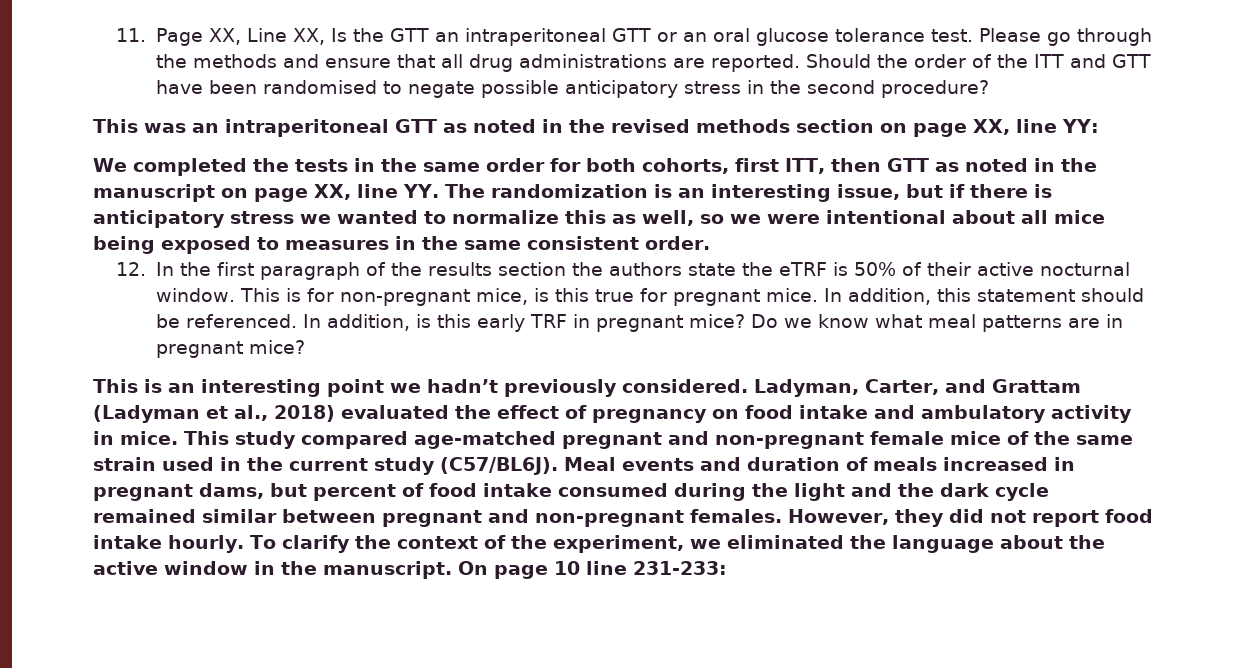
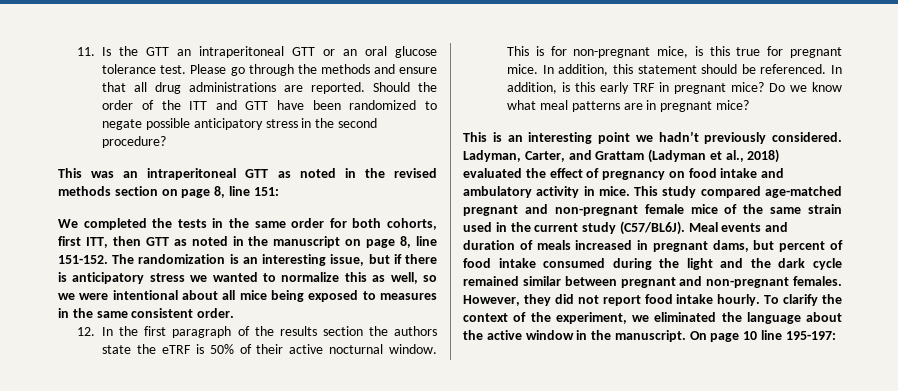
- 11. Page XX, Line XX, Is the GTT an intraperitoneal GTT or an oral glucose tolerance test.
+ 11. Is the GTT an intraperitoneal GTT or an oral glucose tolerance test.
- Should the order of the ITT and GTT have been randomised to negate possible anticipatory stress in the second procedure?
+ Should the order of the ITT and GTT have been randomized to negate possible anticipatory stress in the second procedure?
- This was an intraperitoneal GTT as noted in the revised methods section on page XX, line YY:
+ This was an intraperitoneal GTT as noted in the revised methods section on page 8, line 151:
- We completed the tests in the same order for both cohorts, first ITT, then GTT as noted in the manuscript on page XX, line YY. The randomization is an interesting issue, but if there is anticipatory stress we wanted to normalize this as well, so we were intentional about all mice being exposed to measures in the same consistent order.
+ We completed the tests in the same order for both cohorts, first ITT, then GTT as noted in the manuscript on page 8, line 151-152. The randomization is an interesting issue, but if there is anticipatory stress we wanted to normalize this as well, so we were intentional about all mice being exposed to measures in the same consistent order.
- On page 10 line 231-233:
+ On page 10 line 195-197:

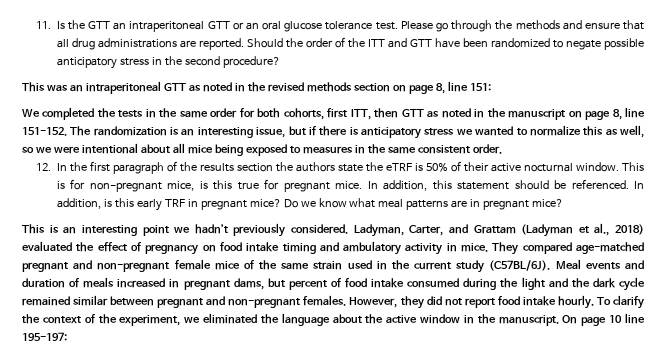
- Ladyman, Carter, and Grattam (Ladyman et al., 2018) evaluated the effect of pregnancy on food intake and ambulatory activity in mice.
+ Ladyman, Carter, and Grattam (Ladyman et al., 2018) evaluated the effect of pregnancy on food intake timing and ambulatory activity in mice.
- This study compared age-matched pregnant and non-pregnant female mice of the same strain used in the current study (C57/BL6J).
+ They compared age-matched pregnant and non-pregnant female mice of the same strain used in the current study (C57BL/6J).

